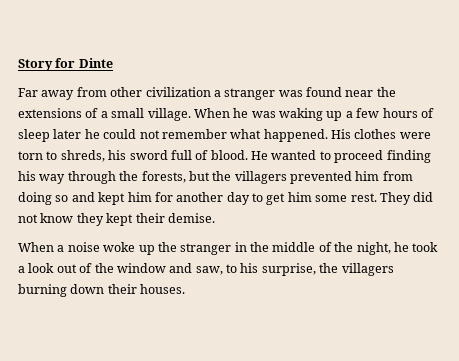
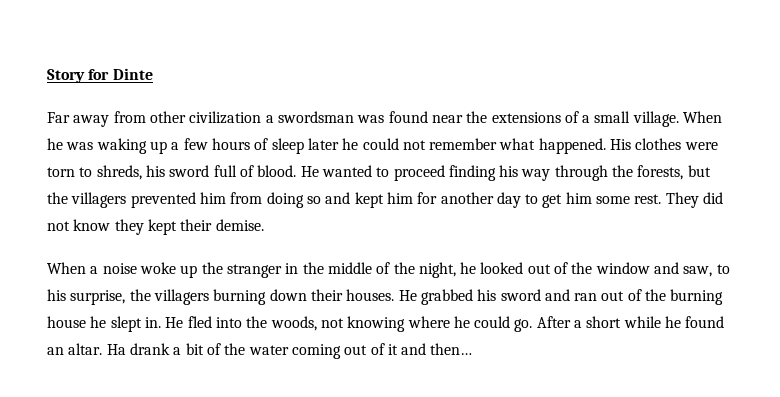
- Far away from other civilization a stranger was found near the extensions of a small village.
+ Far away from other civilization a swordsman was found near the extensions of a small village.
- When a noise woke up the stranger in the middle of the night, he took a look out of the window and saw, to his surprise, the villagers burning down their houses.
+ When a noise woke up the stranger in the middle of the night, he looked out of the window and saw, to his surprise, the villagers burning down their houses.
+ He grabbed his sword and ran out of the burning house he slept in. He fled into the woods, not knowing where he could go. After a short while he found an altar. Ha drank a bit of the water coming out of it and then…

